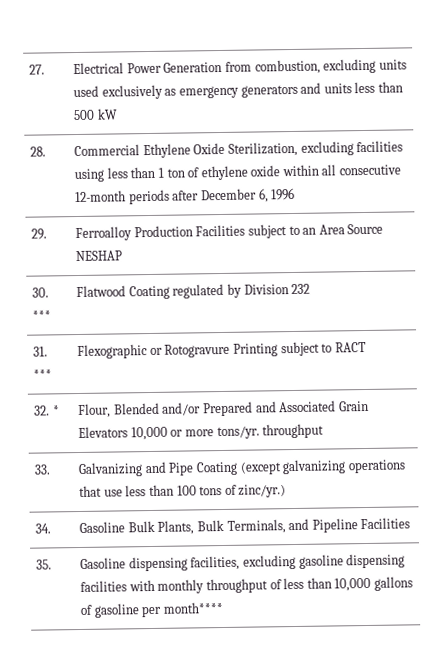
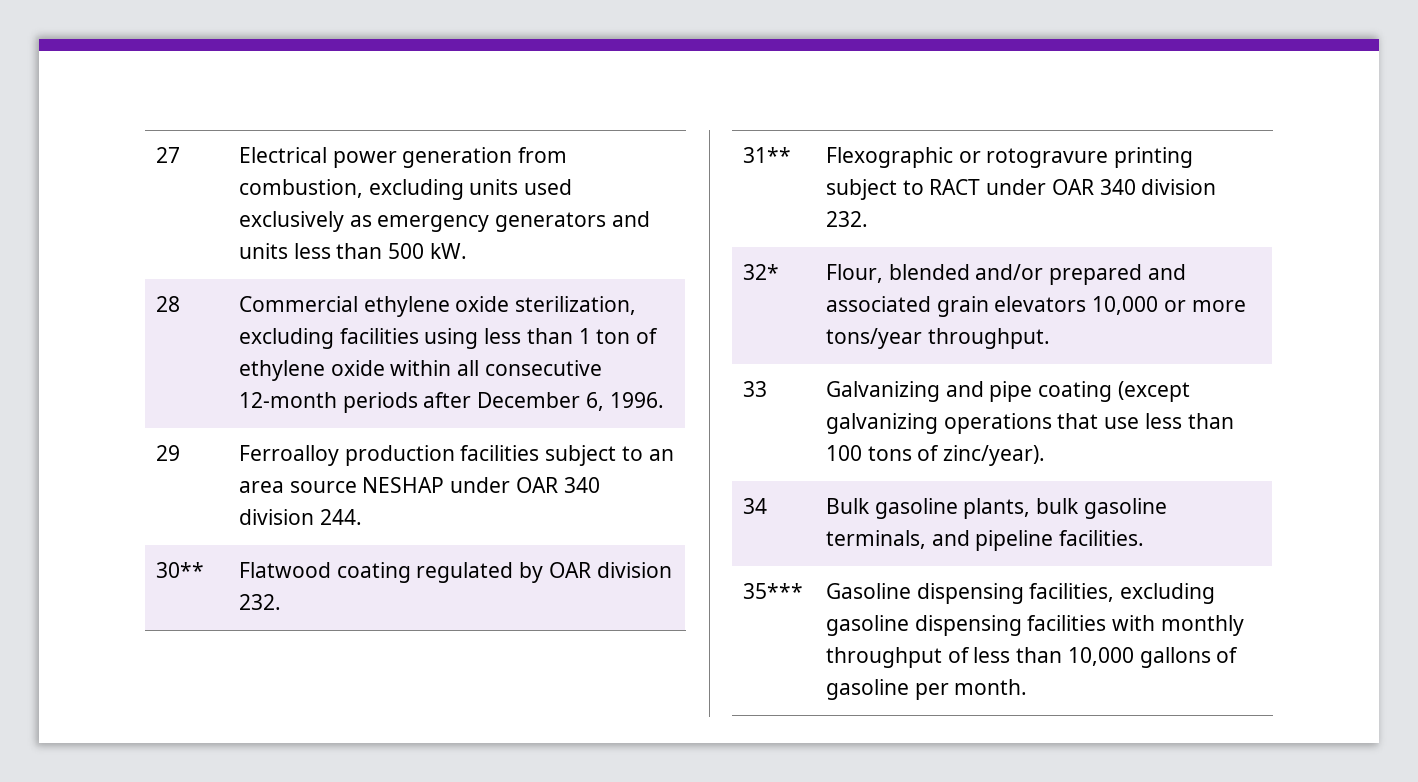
- 27. | Electrical Power Generation from combustion, excluding units used exclusively as emergency generators and units less than 500 kW
- 28. | Commercial Ethylene Oxide Sterilization, excluding facilities using less than 1 ton of ethylene oxide within all consecutive 12-month periods after December 6, 1996
- 29. | Ferroalloy Production Facilities subject to an Area Source NESHAP
- 30. *** | Flatwood Coating regulated by Division 232
- 31. *** | Flexographic or Rotogravure Printing subject to RACT
- 32. * | Flour, Blended and/or Prepared and Associated Grain Elevators 10,000 or more tons/yr. throughput
- 33. | Galvanizing and Pipe Coating (except galvanizing operations that use less than 100 tons of zinc/yr.)
- 34. | Gasoline Bulk Plants, Bulk Terminals, and Pipeline Facilities
- 35. | Gasoline dispensing facilities, excluding gasoline dispensing facilities with monthly throughput of less than 10,000 gallons of gasoline per month****
+ 27 | Electrical power generation from combustion, excluding units used exclusively as emergency generators and units less than 500 kW.
+ 28 | Commercial ethylene oxide sterilization, excluding facilities using less than 1 ton of ethylene oxide within all consecutive 12-month periods after December 6, 1996.
+ 29 | Ferroalloy production facilities subject to an area source NESHAP under OAR 340 division 244.
+ 30** | Flatwood coating regulated by OAR division 232.
+ 31** | Flexographic or rotogravure printing subject to RACT under OAR 340 division 232.
+ 32* | Flour, blended and/or prepared and associated grain elevators 10,000 or more tons/year throughput.
+ 33 | Galvanizing and pipe coating (except galvanizing operations that use less than 100 tons of zinc/year).
+ 34 | Bulk gasoline plants, bulk gasoline terminals, and pipeline facilities.
+ 35*** | Gasoline dispensing facilities, excluding gasoline dispensing facilities with monthly throughput of less than 10,000 gallons of gasoline per month.

